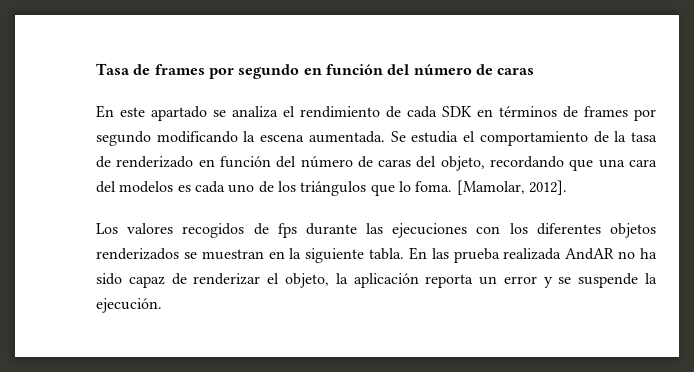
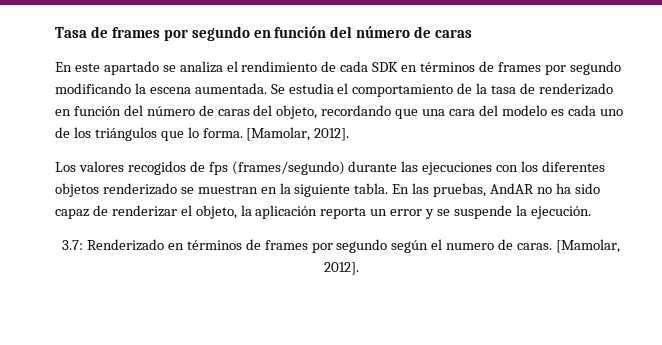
- Se estudia el comportamiento de la tasa de renderizado en función del número de caras del objeto, recordando que una cara del modelos es cada uno de los triángulos que lo foma.
+ Se estudia el comportamiento de la tasa de renderizado en función del número de caras del objeto, recordando que una cara del modelo es cada uno de los triángulos que lo forma.
- Los valores recogidos de fps durante las ejecuciones con los diferentes objetos renderizados se muestran en la siguiente tabla.
+ Los valores recogidos de fps (frames/segundo) durante las ejecuciones con los diferentes objetos renderizado se muestran en la siguiente tabla.
- En las prueba realizada AndAR no ha sido capaz de renderizar el objeto, la aplicación reporta un error y se suspende la ejecución.
+ En las pruebas, AndAR no ha sido capaz de renderizar el objeto, la aplicación reporta un error y se suspende la ejecución.
+ 3.7: Renderizado en términos de frames por segundo según el numero de caras. [Mamolar, 2012].

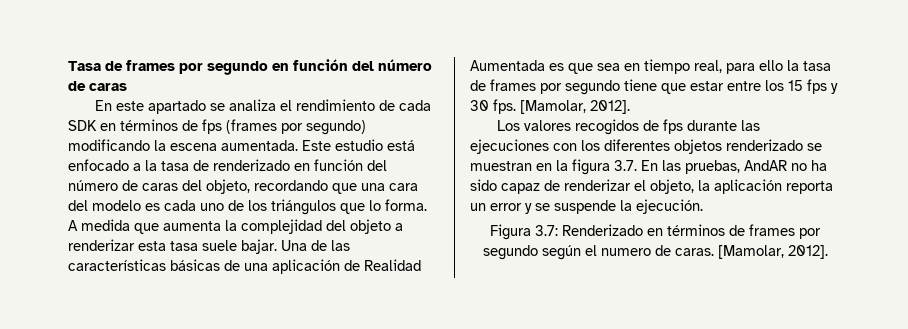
- En este apartado se analiza el rendimiento de cada SDK en términos de frames por segundo modificando la escena aumentada. Se estudia el comportamiento de la tasa de renderizado en función del número de caras del objeto, recordando que una cara del modelo es cada uno de los triángulos que lo forma.
+ En este apartado se analiza el rendimiento de cada SDK en términos de fps (frames por segundo) modificando la escena aumentada. Este estudio está enfocado a la tasa de renderizado en función del número de caras del objeto, recordando que una cara del modelo es cada uno de los triángulos que lo forma.
+ A medida que aumenta la complejidad del objeto a renderizar esta tasa suele bajar. Una de las características básicas de una aplicación de Realidad Aumentada es que sea en tiempo real, para ello la tasa de frames por segundo tiene que estar entre los 15 fps y 30 fps.
- Los valores recogidos de fps (frames/segundo) durante las ejecuciones con los diferentes objetos renderizado se muestran en la siguiente tabla. En las pruebas, AndAR no ha sido capaz de renderizar el objeto, la aplicación reporta un error y se suspende la ejecución.
+ Los valores recogidos de fps durante las ejecuciones con los diferentes objetos renderizado se muestran en la figura 3.7. En las pruebas, AndAR no ha sido capaz de renderizar el objeto, la aplicación reporta un error y se suspende la ejecución.
- 3.7: Renderizado en términos de frames por segundo según el numero de caras.
+ Figura 3.7: Renderizado en términos de frames por segundo según el numero de caras.

